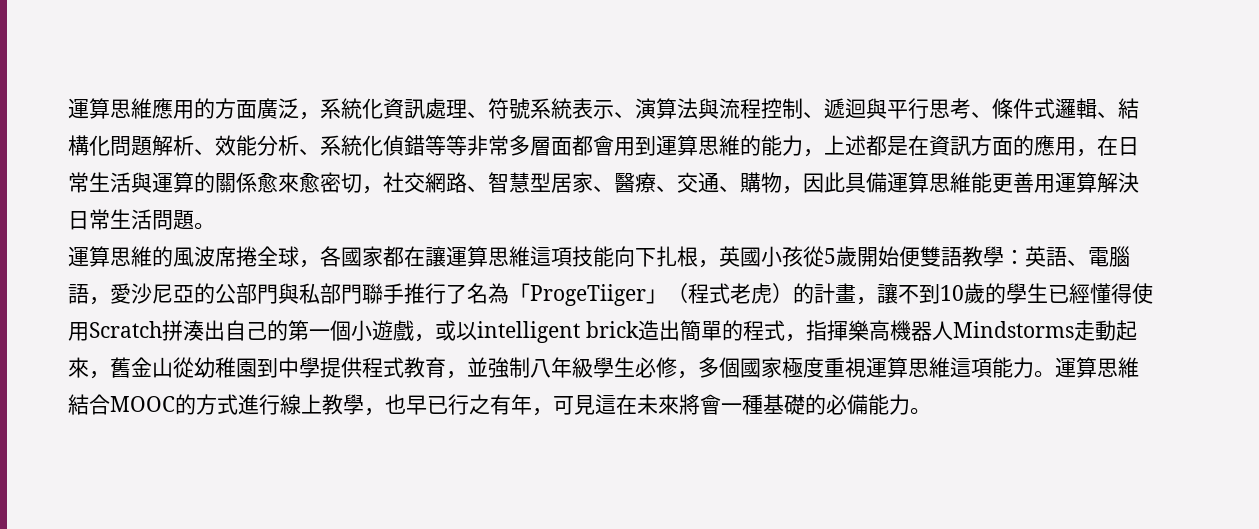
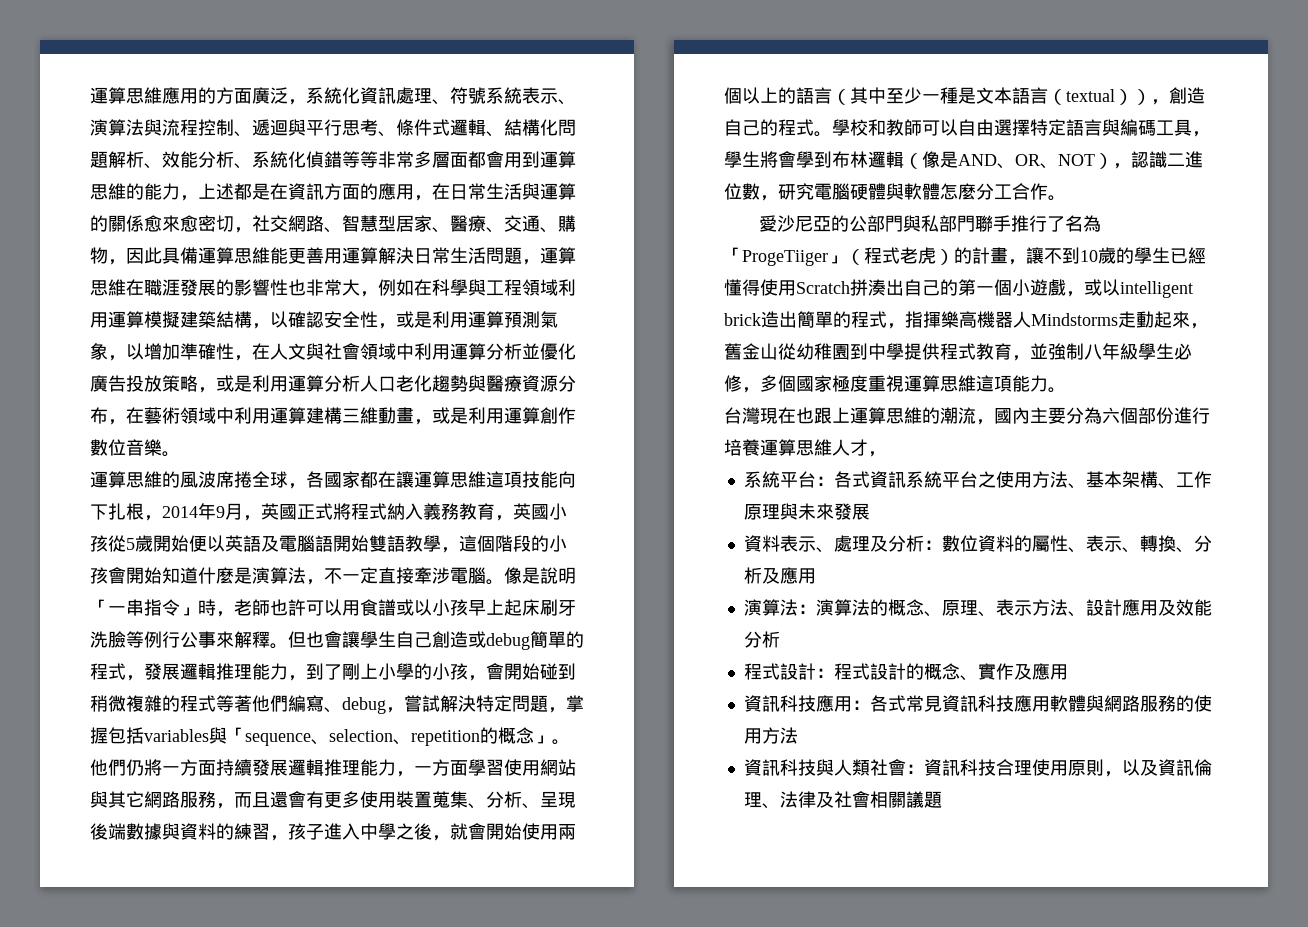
- 運算思維應用的方面廣泛，系統化資訊處理、符號系統表示、演算法與流程控制、遞迴與平行思考、條件式邏輯、結構化問題解析、效能分析、系統化偵錯等等非常多層面都會用到運算思維的能力，上述都是在資訊方面的應用，在日常生活與運算的關係愈來愈密切，社交網路、智慧型居家、醫療、交通、購物，因此具備運算思維能更善用運算解決日常生活問題。
+ 運算思維應用的方面廣泛，系統化資訊處理、符號系統表示、演算法與流程控制、遞迴與平行思考、條件式邏輯、結構化問題解析、效能分析、系統化偵錯等等非常多層面都會用到運算思維的能力，上述都是在資訊方面的應用，在日常生活與運算的關係愈來愈密切，社交網路、智慧型居家、醫療、交通、購物，因此具備運算思維能更善用運算解決日常生活問題，運算思維在職涯發展的影響性也非常大，例如在科學與工程領域利用運算模擬建築結構，以確認安全性，或是利用運算預測氣象，以增加準確性，在人文與社會領域中利用運算分析並優化廣告投放策略，或是利用運算分析人口老化趨勢與醫療資源分布，在藝術領域中利用運算建構三維動畫，或是利用運算創作數位音樂。
- 運算思維的風波席捲全球，各國家都在讓運算思維這項技能向下扎根，英國小孩從5歲開始便雙語教學：英語、電腦語，愛沙尼亞的公部門與私部門聯手推行了名為「ProgeTiiger」（程式老虎）的計畫，讓不到10歲的學生已經懂得使用Scratch拼湊出自己的第一個小遊戲，或以intelligent brick造出簡單的程式，指揮樂高機器人Mindstorms走動起來，舊金山從幼稚園到中學提供程式教育，並強制八年級學生必修，多個國家極度重視運算思維這項能力。運算思維結合MOOC的方式進行線上教學，也早已行之有年，可見這在未來將會一種基礎的必備能力。
+ 運算思維的風波席捲全球，各國家都在讓運算思維這項技能向下扎根，2014年9月，英國正式將程式納入義務教育，英國小孩從5歲開始便以英語及電腦語開始雙語教學，這個階段的小孩會開始知道什麼是演算法，不一定直接牽涉電腦。像是說明「一串指令」時，老師也許可以用食譜或以小孩早上起床刷牙洗臉等例行公事來解釋。但也會讓學生自己創造或debug簡單的程式，發展邏輯推理能力，到了剛上小學的小孩，會開始碰到稍微複雜的程式等著他們編寫、debug，嘗試解決特定問題，掌握包括variables與「sequence、selection、repetition的概念」。他們仍將一方面持續發展邏輯推理能力，一方面學習使用網站與其它網路服務，而且還會有更多使用裝置蒐集、分析、呈現後端數據與資料的練習，孩子進入中學之後，就會開始使用兩個以上的語言（其中至少一種是文本語言（textual）），創造自己的程式。學校和教師可以自由選擇特定語言與編碼工具，學生將會學到布林邏輯（像是AND、OR、NOT），認識二進位數，研究電腦硬體與軟體怎麼分工合作。
+ 愛沙尼亞的公部門與私部門聯手推行了名為「ProgeTiiger」（程式老虎）的計畫，讓不到10歲的學生已經懂得使用Scratch拼湊出自己的第一個小遊戲，或以intelligent brick造出簡單的程式，指揮樂高機器人Mindstorms走動起來，舊金山從幼稚園到中學提供程式教育，並強制八年級學生必修，多個國家極度重視運算思維這項能力。
+ 台灣現在也跟上運算思維的潮流，國內主要分為六個部份進行培養運算思維人才，
+ 系統平台：各式資訊系統平台之使用方法、基本架構、工作原理與未來發展
+ 資料表示、處理及分析：數位資料的屬性、表示、轉換、分析及應用
+ 演算法：演算法的概念、原理、表示方法、設計應用及效能分析
+ 程式設計：程式設計的概念、實作及應用
+ 資訊科技應用：各式常見資訊科技應用軟體與網路服務的使用方法
+ 資訊科技與人類社會：資訊科技合理使用原則，以及資訊倫理、法律及社會相關議題

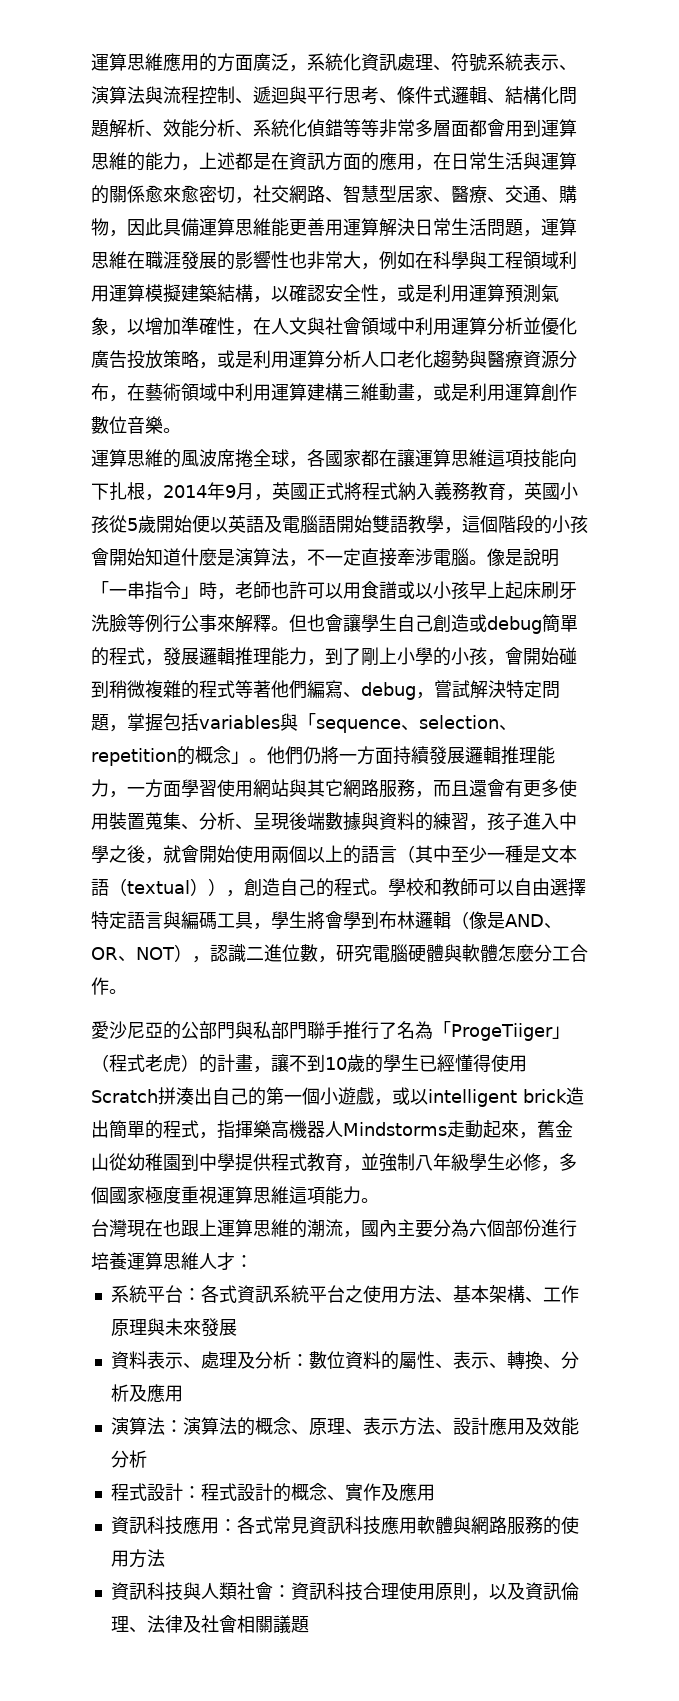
- 他們仍將一方面持續發展邏輯推理能力，一方面學習使用網站與其它網路服務，而且還會有更多使用裝置蒐集、分析、呈現後端數據與資料的練習，孩子進入中學之後，就會開始使用兩個以上的語言（其中至少一種是文本語言（textual）），創造自己的程式。
+ 他們仍將一方面持續發展邏輯推理能力，一方面學習使用網站與其它網路服務，而且還會有更多使用裝置蒐集、分析、呈現後端數據與資料的練習，孩子進入中學之後，就會開始使用兩個以上的語言（其中至少一種是文本語（textual）），創造自己的程式。
- 台灣現在也跟上運算思維的潮流，國內主要分為六個部份進行培養運算思維人才，
+ 台灣現在也跟上運算思維的潮流，國內主要分為六個部份進行培養運算思維人才：

